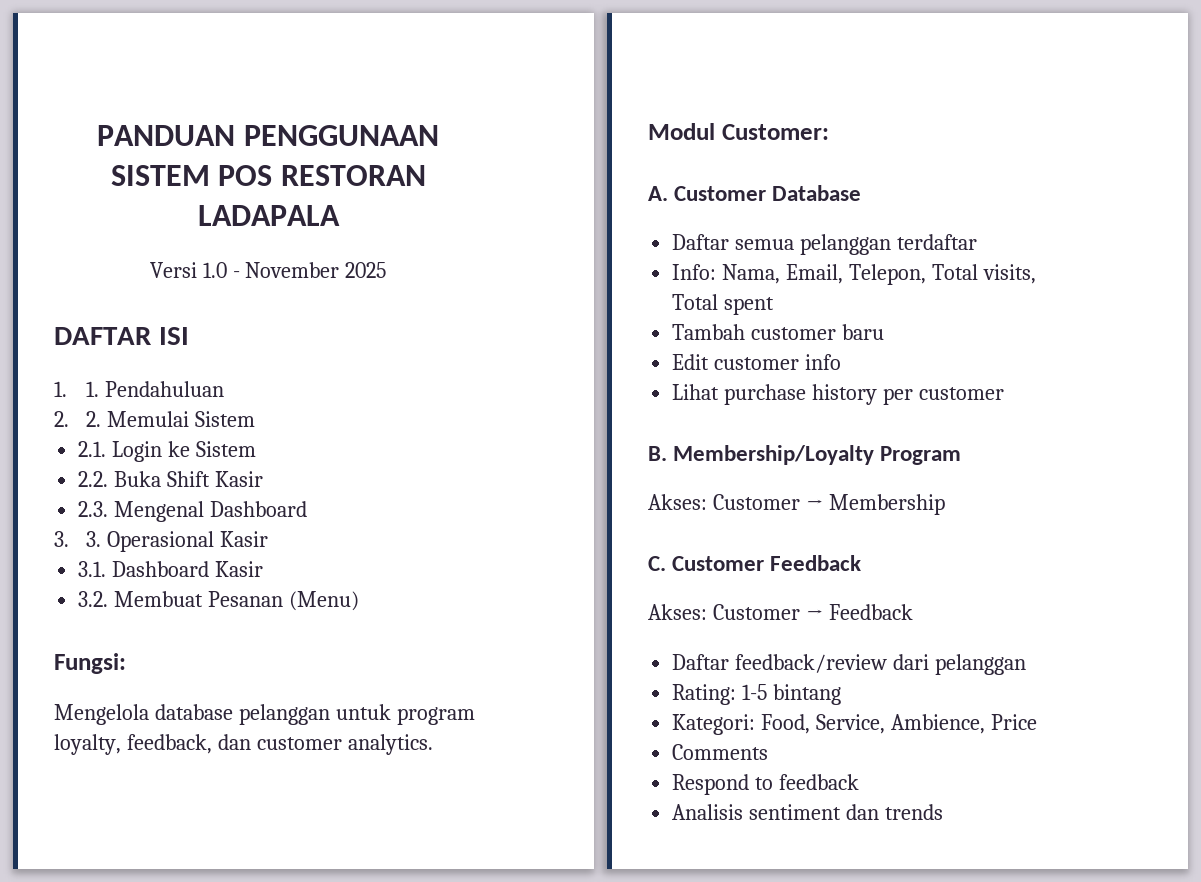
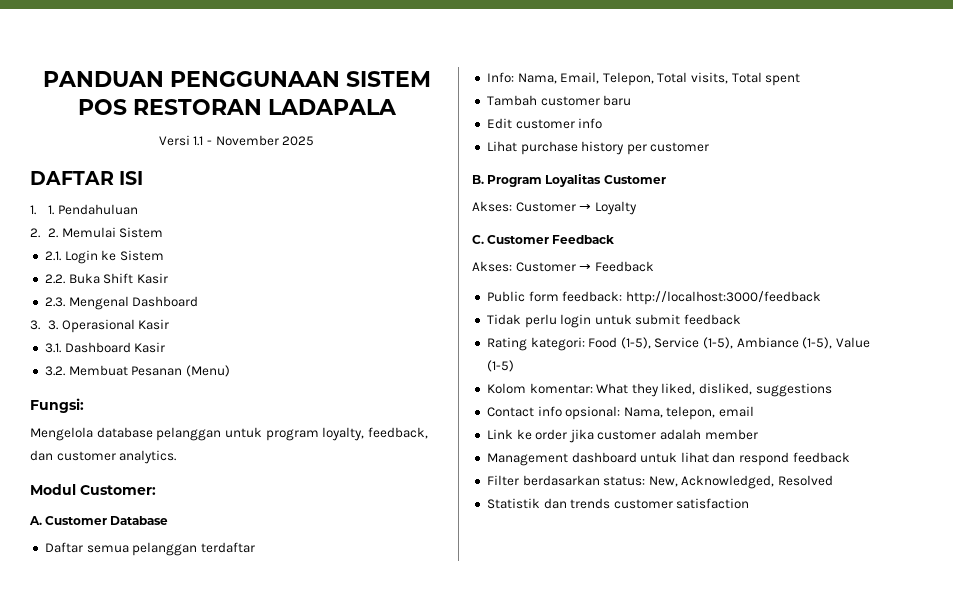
- Versi 1.0 - November 2025
+ Versi 1.1 - November 2025
- B. Membership/Loyalty Program
- Akses: Customer → Membership
+ B. Program Loyalitas Customer
+ Akses: Customer → Loyalty
- Daftar feedback/review dari pelanggan
- Rating: 1-5 bintang
- Kategori: Food, Service, Ambience, Price
- Comments
- Respond to feedback
- Analisis sentiment dan trends
+ Public form feedback: http://localhost:3000/feedback
+ Tidak perlu login untuk submit feedback
+ Rating kategori: Food (1-5), Service (1-5), Ambiance (1-5), Value (1-5)
+ Kolom komentar: What they liked, disliked, suggestions
+ Contact info opsional: Nama, telepon, email
+ Link ke order jika customer adalah member
+ Management dashboard untuk lihat dan respond feedback
+ Filter berdasarkan status: New, Acknowledged, Resolved
+ Statistik dan trends customer satisfaction

